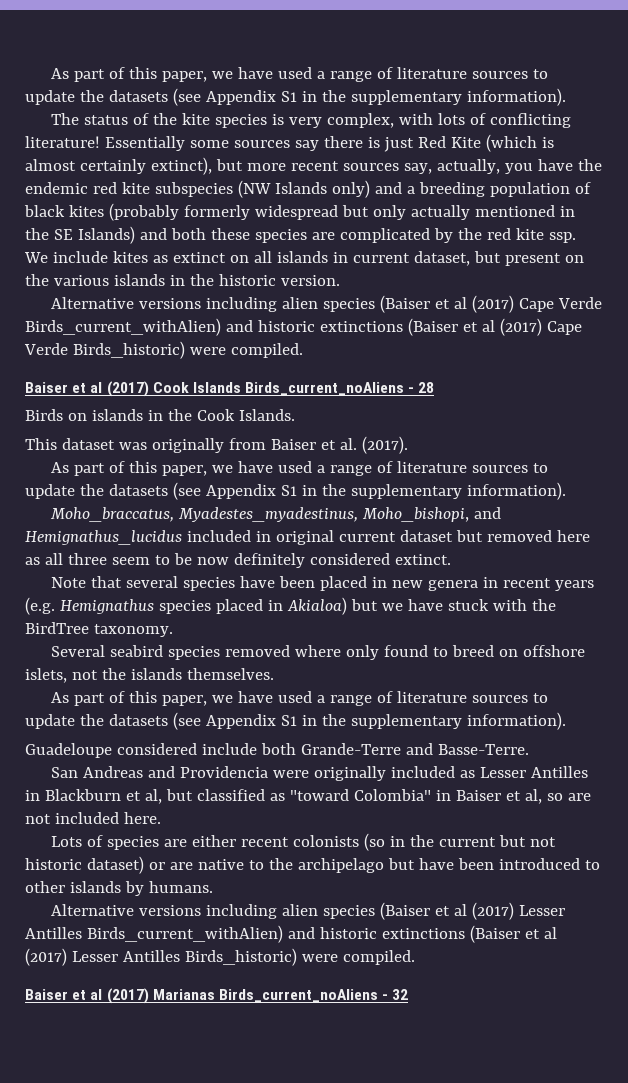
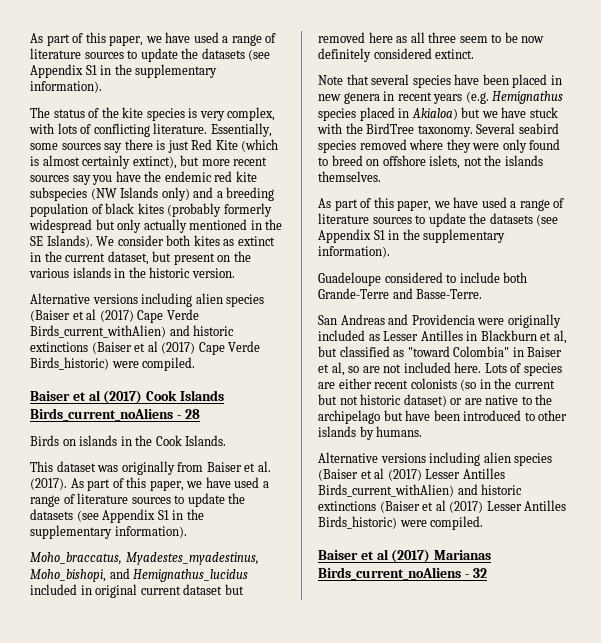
- The status of the kite species is very complex, with lots of conflicting literature! Essentially some sources say there is just Red Kite (which is almost certainly extinct), but more recent sources say, actually, you have the endemic red kite subspecies (NW Islands only) and a breeding population of black kites (probably formerly widespread but only actually mentioned in the SE Islands) and both these species are complicated by the red kite ssp. We include kites as extinct on all islands in current dataset, but present on the various islands in the historic version.
+ The status of the kite species is very complex, with lots of conflicting literature. Essentially, some sources say there is just Red Kite (which is almost certainly extinct), but more recent sources say you have the endemic red kite subspecies (NW Islands only) and a breeding population of black kites (probably formerly widespread but only actually mentioned in the SE Islands). We consider both kites as extinct in the current dataset, but present on the various islands in the historic version.
- This dataset was originally from Baiser et al. (2017).
- As part of this paper, we have used a range of literature sources to update the datasets (see Appendix S1 in the supplementary information).
+ This dataset was originally from Baiser et al. (2017). As part of this paper, we have used a range of literature sources to update the datasets (see Appendix S1 in the supplementary information).
- Note that several species have been placed in new genera in recent years (e.g. Hemignathus species placed in Akialoa) but we have stuck with the BirdTree taxonomy.
- Several seabird species removed where only found to breed on offshore islets, not the islands themselves.
+ Note that several species have been placed in new genera in recent years (e.g. Hemignathus species placed in Akialoa) but we have stuck with the BirdTree taxonomy. Several seabird species removed where they were only found to breed on offshore islets, not the islands themselves.
- Guadeloupe considered include both Grande-Terre and Basse-Terre.
+ Guadeloupe considered to include both Grande-Terre and Basse-Terre.
- San Andreas and Providencia were originally included as Lesser Antilles in Blackburn et al, but classified as "toward Colombia" in Baiser et al, so are not included here.
- Lots of species are either recent colonists (so in the current but not historic dataset) or are native to the archipelago but have been introduced to other islands by humans.
+ San Andreas and Providencia were originally included as Lesser Antilles in Blackburn et al, but classified as "toward Colombia" in Baiser et al, so are not included here. Lots of species are either recent colonists (so in the current but not historic dataset) or are native to the archipelago but have been introduced to other islands by humans.

